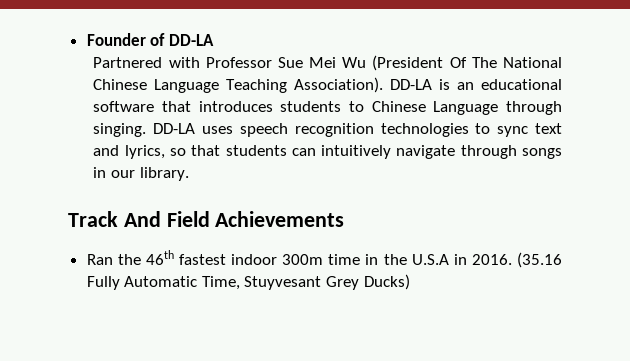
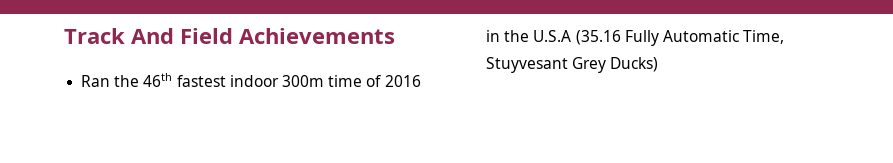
- Founder of DD-LA
- Partnered with Professor Sue Mei Wu (President Of The National Chinese Language Teaching Association). DD-LA is an educational software that introduces students to Chinese Language through singing. DD-LA uses speech recognition technologies to sync text and lyrics, so that students can intuitively navigate through songs in our library.
- Ran the 46th fastest indoor 300m time in the U.S.A in 2016. (35.16 Fully Automatic Time, Stuyvesant Grey Ducks)
+ Ran the 46th fastest indoor 300m time of 2016 in the U.S.A (35.16 Fully Automatic Time, Stuyvesant Grey Ducks)

